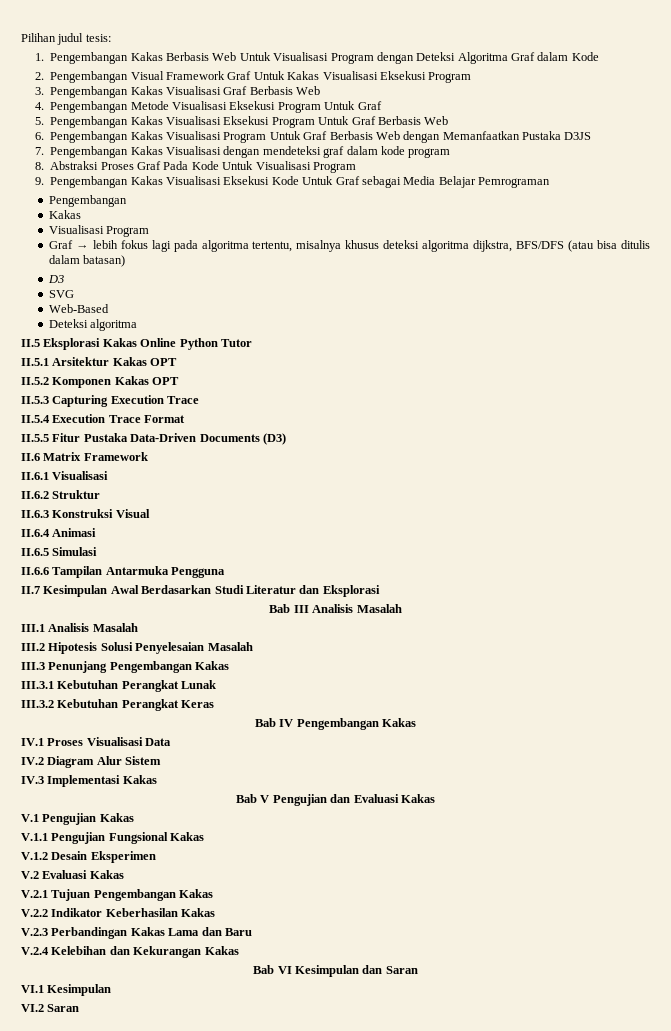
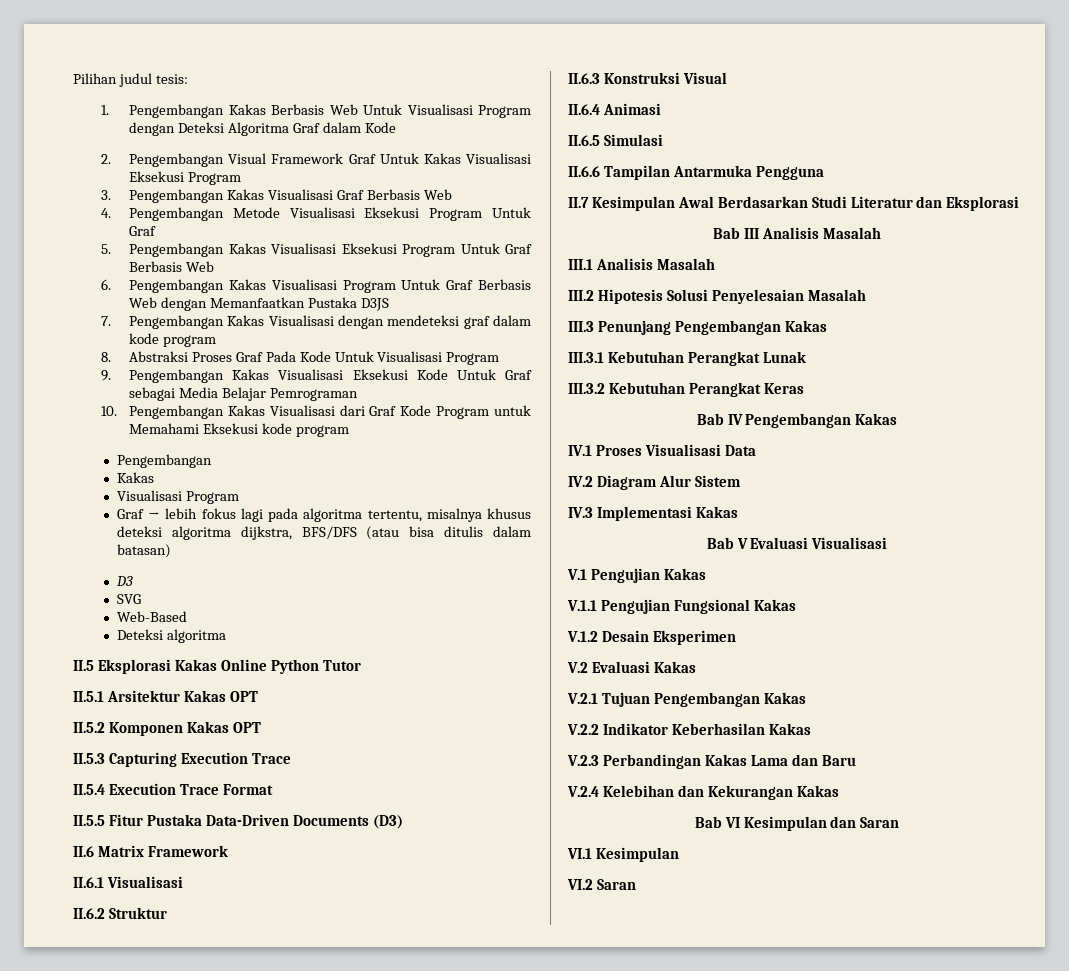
+ 10. Pengembangan Kakas Visualisasi dari Graf Kode Program untuk Memahami Eksekusi kode program
- Bab V Pengujian dan Evaluasi Kakas
+ Bab V Evaluasi Visualisasi

